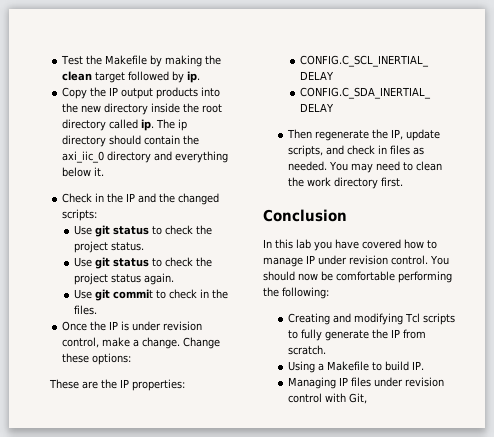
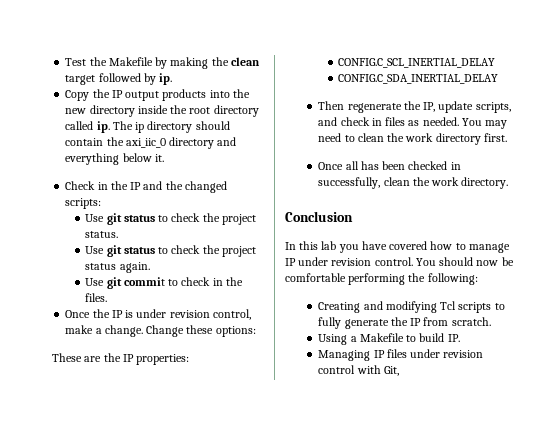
+ Once all has been checked in successfully, clean the work directory.

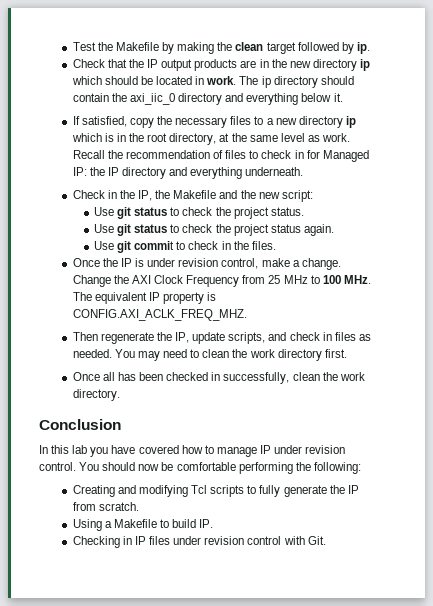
- Copy the IP output products into the new directory inside the root directory called ip.
+ Check that the IP output products are in the new directory ip which should be located in work.
- Check in the IP and the changed scripts:
+ If satisfied, copy the necessary files to a new directory ip which is in the root directory, at the same level as work. Recall the recommendation of files to check in for Managed IP: the IP directory and everything underneath.
+ Check in the IP, the Makefile and the new script:
- Change these options:
- These are the IP properties:
- CONFIG.C_SCL_INERTIAL_DELAY
- CONFIG.C_SDA_INERTIAL_DELAY
+ Change the AXI Clock Frequency from 25 MHz to 100 MHz. The equivalent IP property is CONFIG.AXI_ACLK_FREQ_MHZ.
- Managing IP files under revision control with Git,
+ Checking in IP files under revision control with Git.

